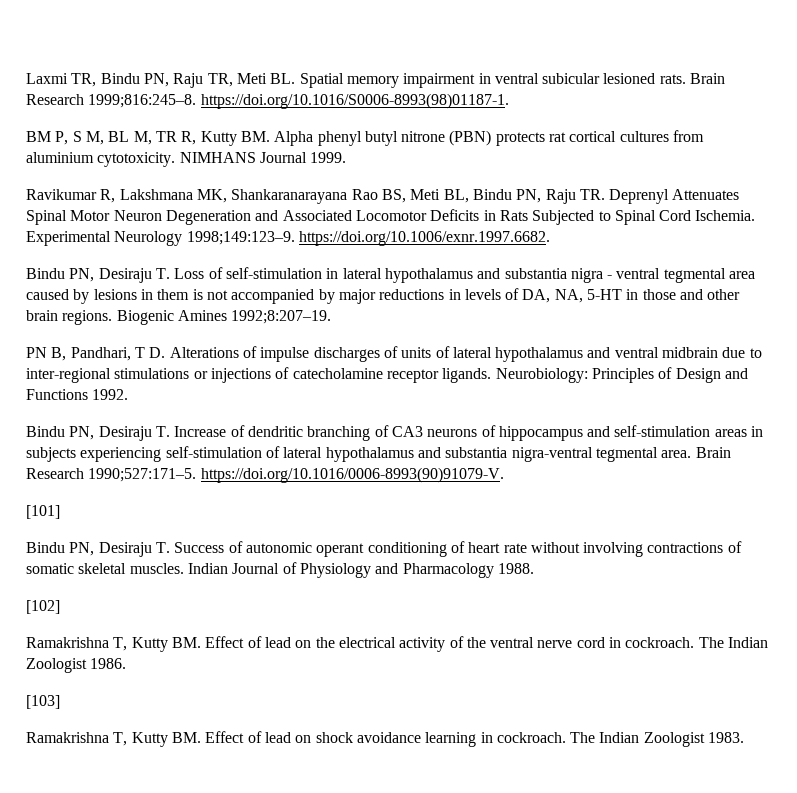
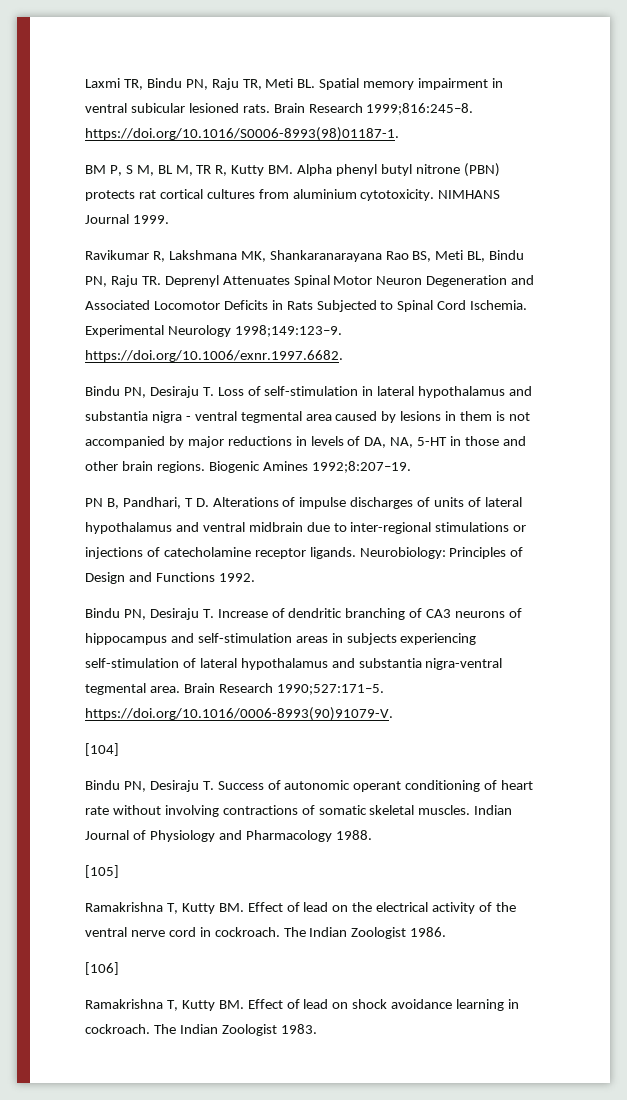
- [101]
+ [104]
- [102]
+ [105]
- [103]
+ [106]

